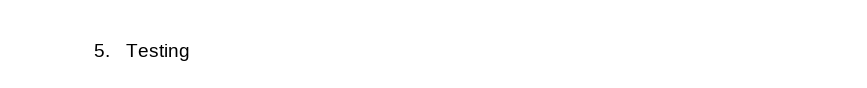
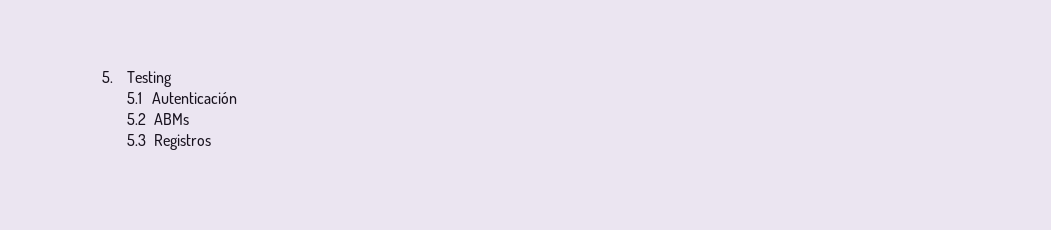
+ 5.1 Autenticación
+ 5.2 ABMs
+ 5.3 Registros

